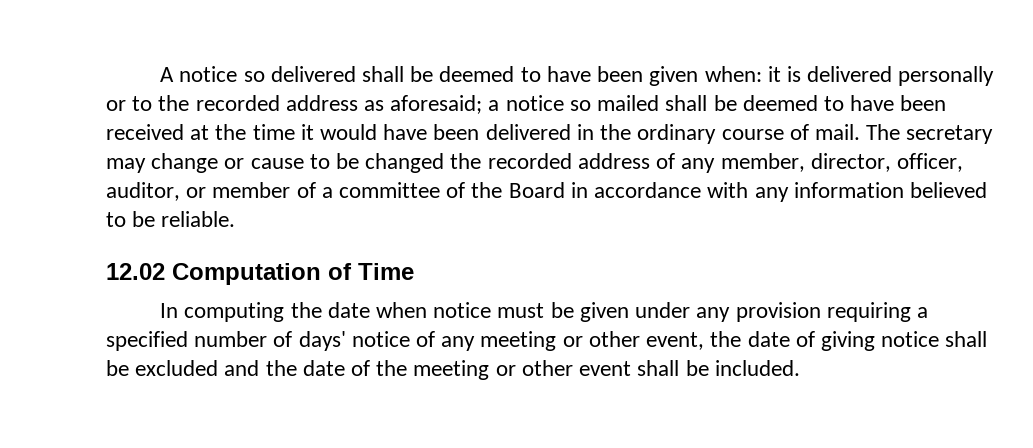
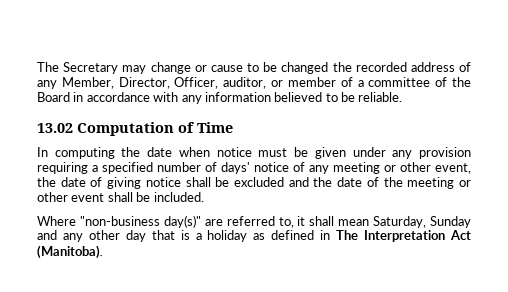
- A notice so delivered shall be deemed to have been given when: it is delivered personally or to the recorded address as aforesaid; a notice so mailed shall be deemed to have been received at the time it would have been delivered in the ordinary course of mail. The secretary may change or cause to be changed the recorded address of any member, director, officer, auditor, or member of a committee of the Board in accordance with any information believed to be reliable.
+ The Secretary may change or cause to be changed the recorded address of any Member, Director, Officer, auditor, or member of a committee of the Board in accordance with any information believed to be reliable.
- 12.02 Computation of Time
+ 13.02 Computation of Time
+ Where "non-business day(s)" are referred to, it shall mean Saturday, Sunday and any other day that is a holiday as defined in The Interpretation Act (Manitoba).

